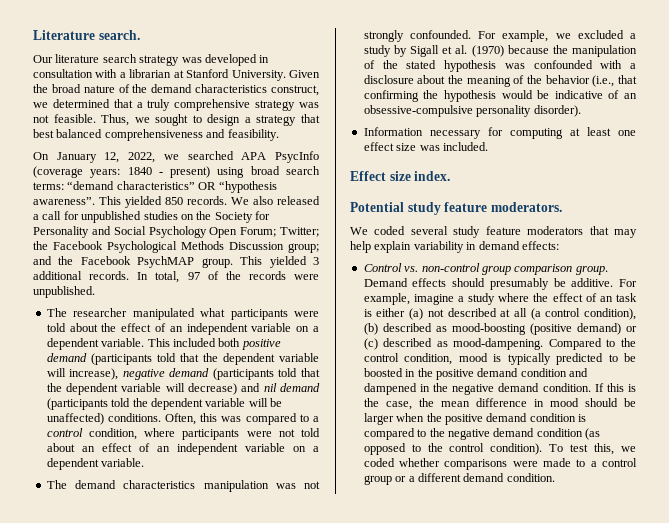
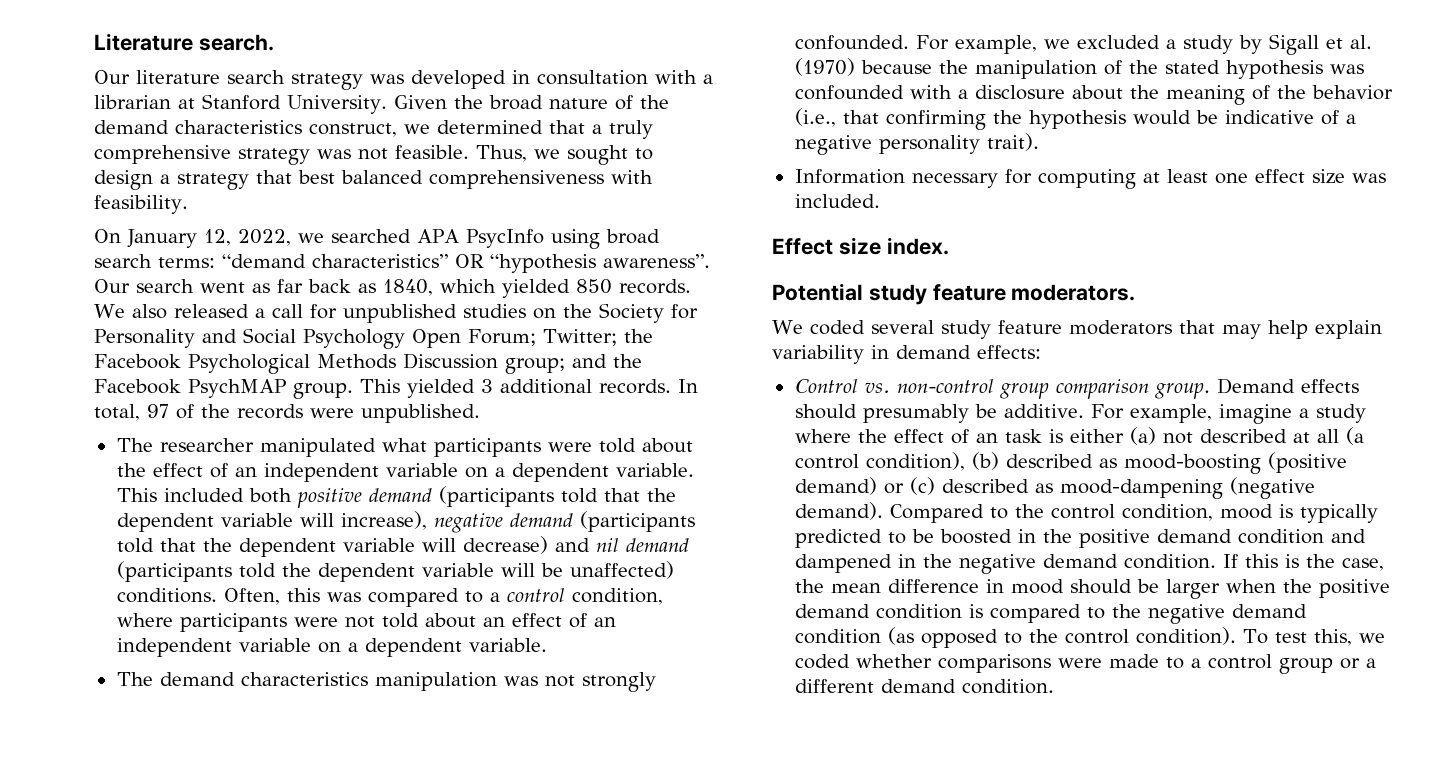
- Thus, we sought to design a strategy that best balanced comprehensiveness and feasibility.
+ Thus, we sought to design a strategy that best balanced comprehensiveness with feasibility.
- On January 12, 2022, we searched APA PsycInfo (coverage years: 1840 - present) using broad search terms: “demand characteristics” OR “hypothesis awareness”.
+ On January 12, 2022, we searched APA PsycInfo using broad search terms: “demand characteristics” OR “hypothesis awareness”.
- This yielded 850 records.
+ Our search went as far back as 1840, which yielded 850 records.
- For example, we excluded a study by Sigall et al. (1970) because the manipulation of the stated hypothesis was confounded with a disclosure about the meaning of the behavior (i.e., that confirming the hypothesis would be indicative of an obsessive-compulsive personality disorder).
+ For example, we excluded a study by Sigall et al. (1970) because the manipulation of the stated hypothesis was confounded with a disclosure about the meaning of the behavior (i.e., that confirming the hypothesis would be indicative of a negative personality trait).
- For example, imagine a study where the effect of an task is either (a) not described at all (a control condition), (b) described as mood-boosting (positive demand) or (c) described as mood-dampening.
+ For example, imagine a study where the effect of an task is either (a) not described at all (a control condition), (b) described as mood-boosting (positive demand) or (c) described as mood-dampening (negative demand).

